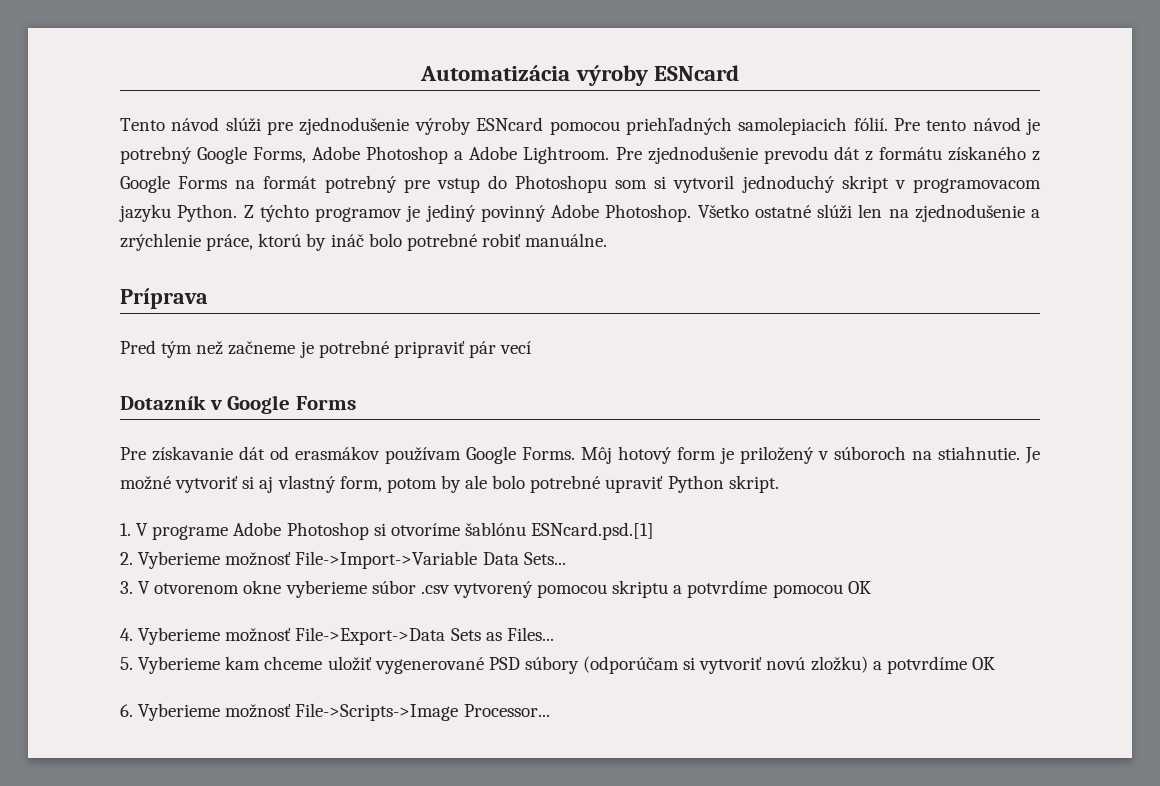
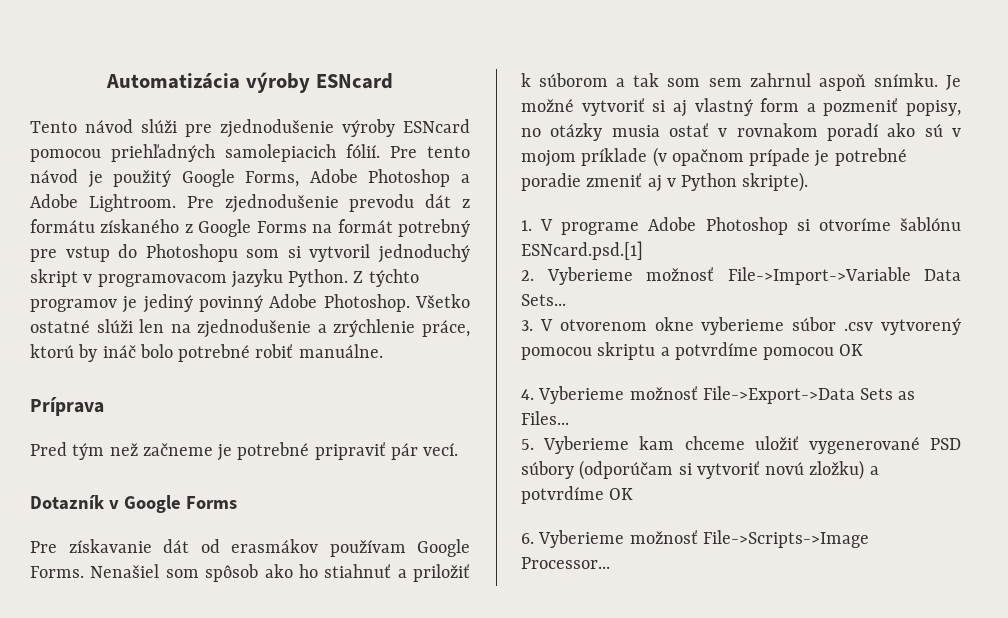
- Pre tento návod je potrebný Google Forms, Adobe Photoshop a Adobe Lightroom.
+ Pre tento návod je použitý Google Forms, Adobe Photoshop a Adobe Lightroom.
- Pred tým než začneme je potrebné pripraviť pár vecí
+ Pred tým než začneme je potrebné pripraviť pár vecí.
- Môj hotový form je priložený v súboroch na stiahnutie.
+ Nenašiel som spôsob ako ho stiahnuť a priložiť k súborom a tak som sem zahrnul aspoň snímku.
- Je možné vytvoriť si aj vlastný form, potom by ale bolo potrebné upraviť Python skript.
+ Je možné vytvoriť si aj vlastný form a pozmeniť popisy, no otázky musia ostať v rovnakom poradí ako sú v mojom príklade (v opačnom prípade je potrebné poradie zmeniť aj v Python skripte).

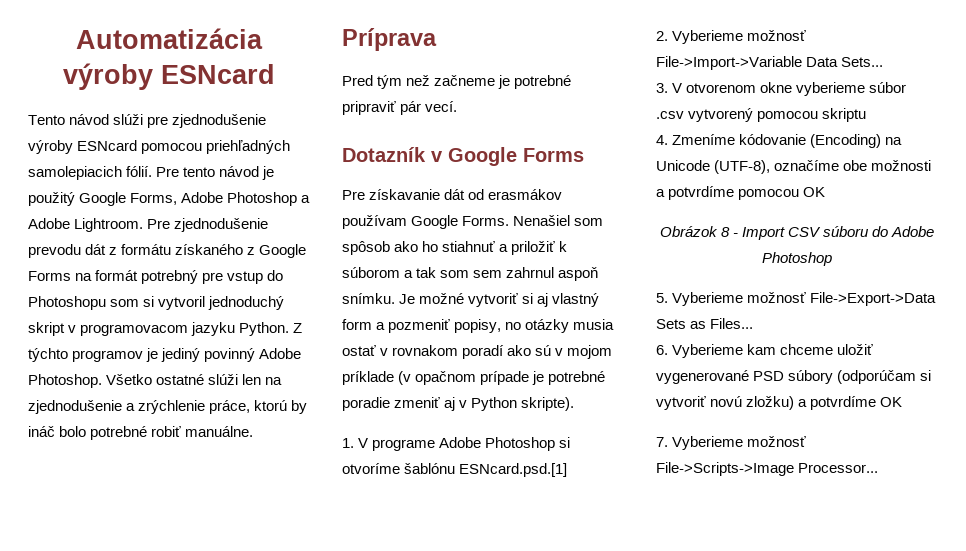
- 3. V otvorenom okne vyberieme súbor .csv vytvorený pomocou skriptu a potvrdíme pomocou OK
- 4. Vyberieme možnosť File->Export->Data Sets as Files...
+ 3. V otvorenom okne vyberieme súbor .csv vytvorený pomocou skriptu
+ 4. Zmeníme kódovanie (Encoding) na Unicode (UTF-8), označíme obe možnosti a potvrdíme pomocou OK
+ Obrázok 8 - Import CSV súboru do Adobe Photoshop
+ 5. Vyberieme možnosť File->Export->Data Sets as Files...
- 5. Vyberieme kam chceme uložiť vygenerované PSD súbory (odporúčam si vytvoriť novú zložku) a potvrdíme OK
+ 6. Vyberieme kam chceme uložiť vygenerované PSD súbory (odporúčam si vytvoriť novú zložku) a potvrdíme OK
- 6. Vyberieme možnosť File->Scripts->Image Processor...
+ 7. Vyberieme možnosť File->Scripts->Image Processor...

